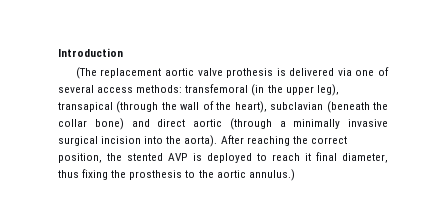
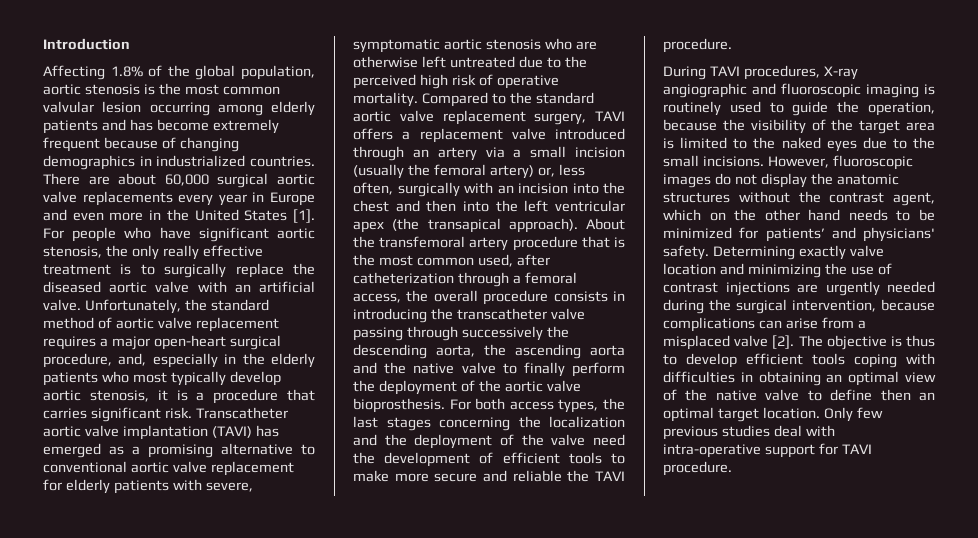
- (The replacement aortic valve prothesis is delivered via one of several access methods: transfemoral (in the upper leg), transapical (through the wall of the heart), subclavian (beneath the collar bone) and direct aortic (through a minimally invasive surgical incision into the aorta). After reaching the correct position, the stented AVP is deployed to reach it final diameter, thus fixing the prosthesis to the aortic annulus.)
+ Affecting 1.8% of the global population, aortic stenosis is the most common valvular lesion occurring among elderly patients and has become extremely frequent because of changing demographics in industrialized countries. There are about 60,000 surgical aortic valve replacements every year in Europe and even more in the United States [1]. For people who have significant aortic stenosis, the only really effective treatment is to surgically replace the diseased aortic valve with an artificial valve. Unfortunately, the standard method of aortic valve replacement requires a major open-heart surgical procedure, and, especially in the elderly patients who most typically develop aortic stenosis, it is a procedure that carries significant risk. Transcatheter aortic valve implantation (TAVI) has emerged as a promising alternative to conventional aortic valve replacement for elderly patients with severe, symptomatic aortic stenosis who are otherwise left untreated due to the perceived high risk of operative mortality. Compared to the standard aortic valve replacement surgery, TAVI offers a replacement valve introduced through an artery via a small incision (usually the femoral artery) or, less often, surgically with an incision into the chest and then into the left ventricular apex (the transapical approach). About the transfemoral artery procedure that is the most common used, after catheterization through a femoral access, the overall procedure consists in introducing the transcatheter valve passing through successively the descending aorta, the ascending aorta and the native valve to finally perform the deployment of the aortic valve bioprosthesis. For both access types, the last stages concerning the localization and the deployment of the valve need the development of efficient tools to make more secure and reliable the TAVI procedure.
+ During TAVI procedures, X-ray angiographic and fluoroscopic imaging is routinely used to guide the operation, because the visibility of the target area is limited to the naked eyes due to the small incisions. However, fluoroscopic images do not display the anatomic structures without the contrast agent, which on the other hand needs to be minimized for patients’ and physicians' safety. Determining exactly valve location and minimizing the use of contrast injections are urgently needed during the surgical intervention, because complications can arise from a misplaced valve [2]. The objective is thus to develop efficient tools coping with difficulties in obtaining an optimal view of the native valve to define then an optimal target location. Only few previous studies deal with intra-operative support for TAVI procedure.

